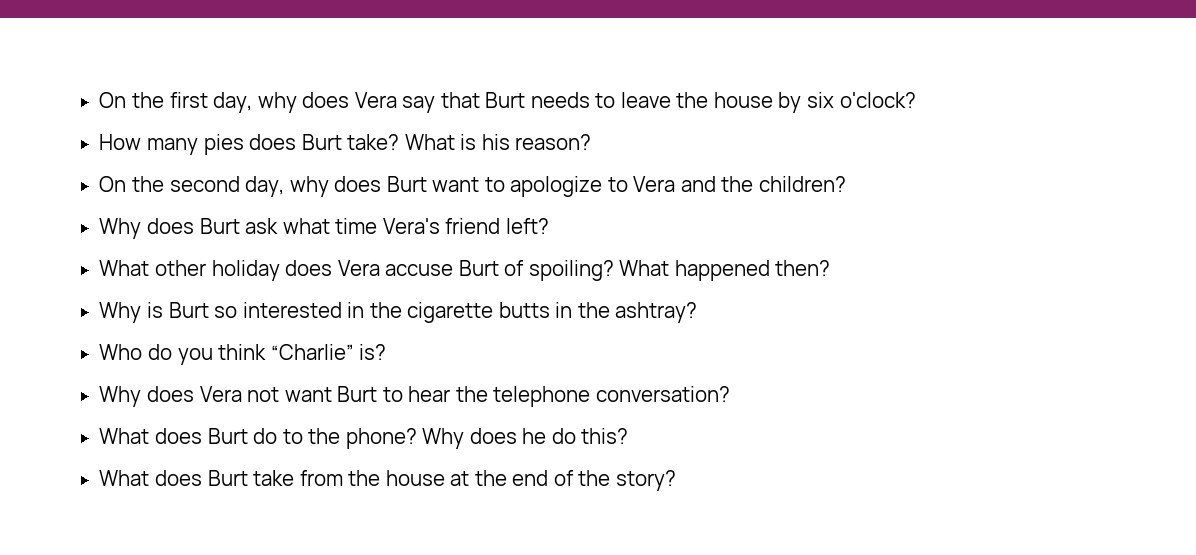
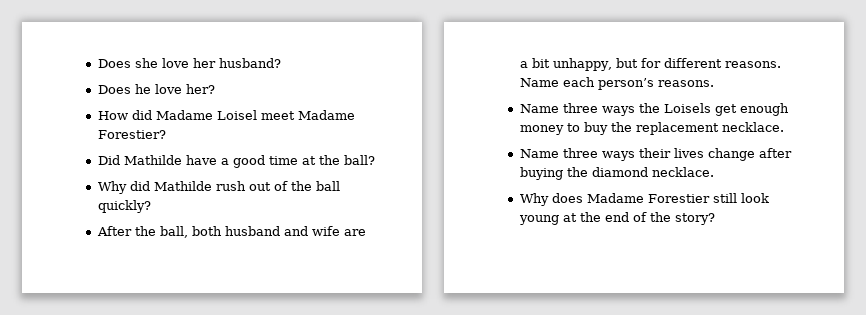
- On the first day, why does Vera say that Burt needs to leave the house by six o'clock?
- How many pies does Burt take? What is his reason?
- On the second day, why does Burt want to apologize to Vera and the children?
- Why does Burt ask what time Vera's friend left?
- What other holiday does Vera accuse Burt of spoiling? What happened then?
- Why is Burt so interested in the cigarette butts in the ashtray?
- Who do you think “Charlie” is?
- Why does Vera not want Burt to hear the telephone conversation?
- What does Burt do to the phone? Why does he do this?
- What does Burt take from the house at the end of the story?
+ Does she love her husband?
+ Does he love her?
+ How did Madame Loisel meet Madame Forestier?
+ Did Mathilde have a good time at the ball?
+ Why did Mathilde rush out of the ball quickly?
+ After the ball, both husband and wife are a bit unhappy, but for different reasons. Name each person’s reasons.
+ Name three ways the Loisels get enough money to buy the replacement necklace.
+ Name three ways their lives change after buying the diamond necklace.
+ Why does Madame Forestier still look young at the end of the story?

